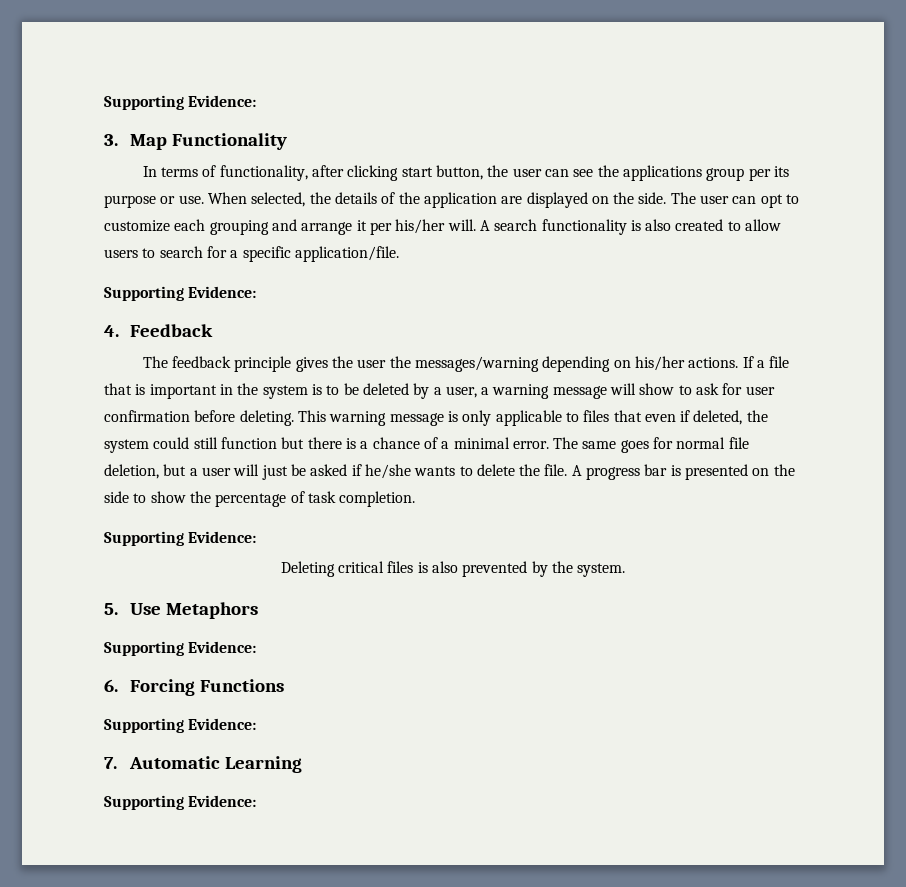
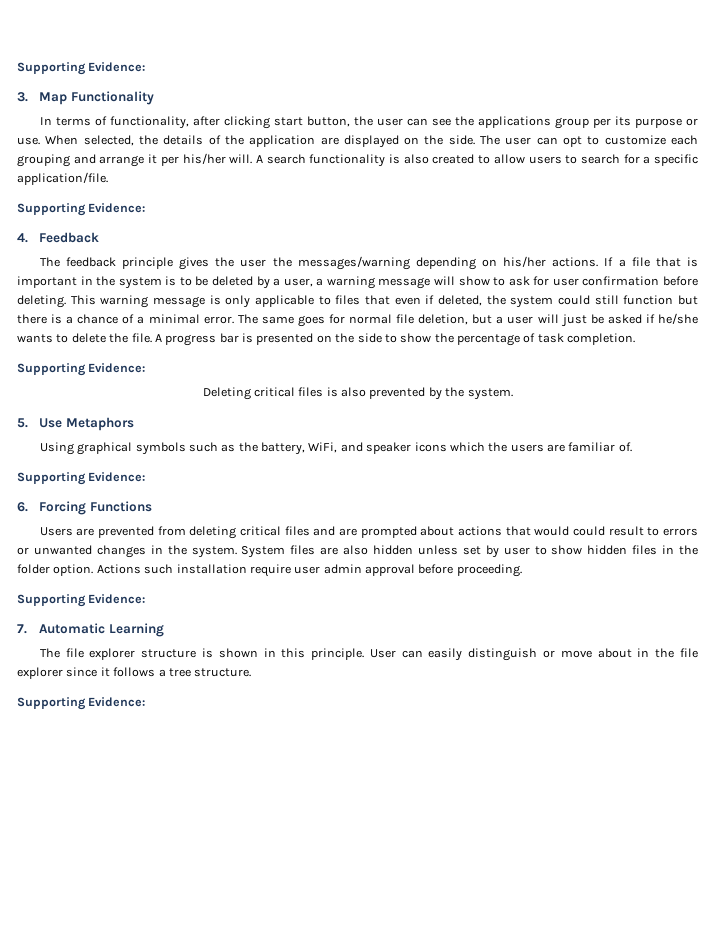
+ Using graphical symbols such as the battery, WiFi, and speaker icons which the users are familiar of.
+ Users are prevented from deleting critical files and are prompted about actions that would could result to errors or unwanted changes in the system. System files are also hidden unless set by user to show hidden files in the folder option. Actions such installation require user admin approval before proceeding.
+ The file explorer structure is shown in this principle. User can easily distinguish or move about in the file explorer since it follows a tree structure.

